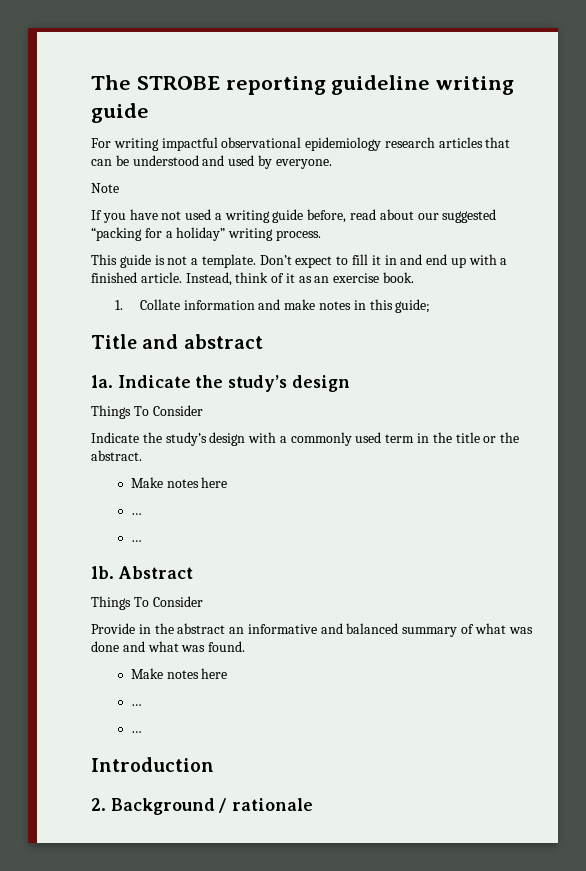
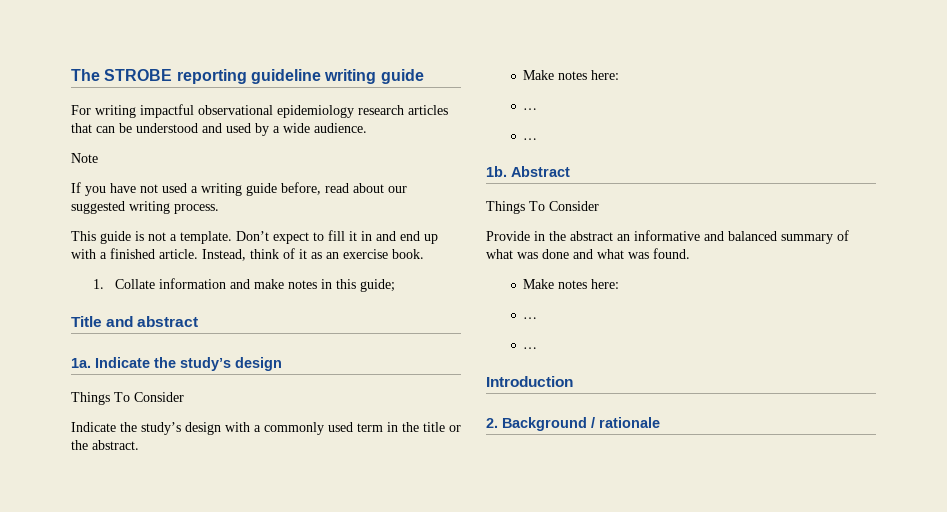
- For writing impactful observational epidemiology research articles that can be understood and used by everyone.
+ For writing impactful observational epidemiology research articles that can be understood and used by a wide audience.
- If you have not used a writing guide before, read about our suggested “packing for a holiday” writing process.
+ If you have not used a writing guide before, read about our suggested writing process.
  Indicate the study’s design with a commonly used term in the title or the abstract.
- Make notes here
+ Make notes here:
  Provide in the abstract an informative and balanced summary of what was done and what was found.
- Make notes here
+ Make notes here:

